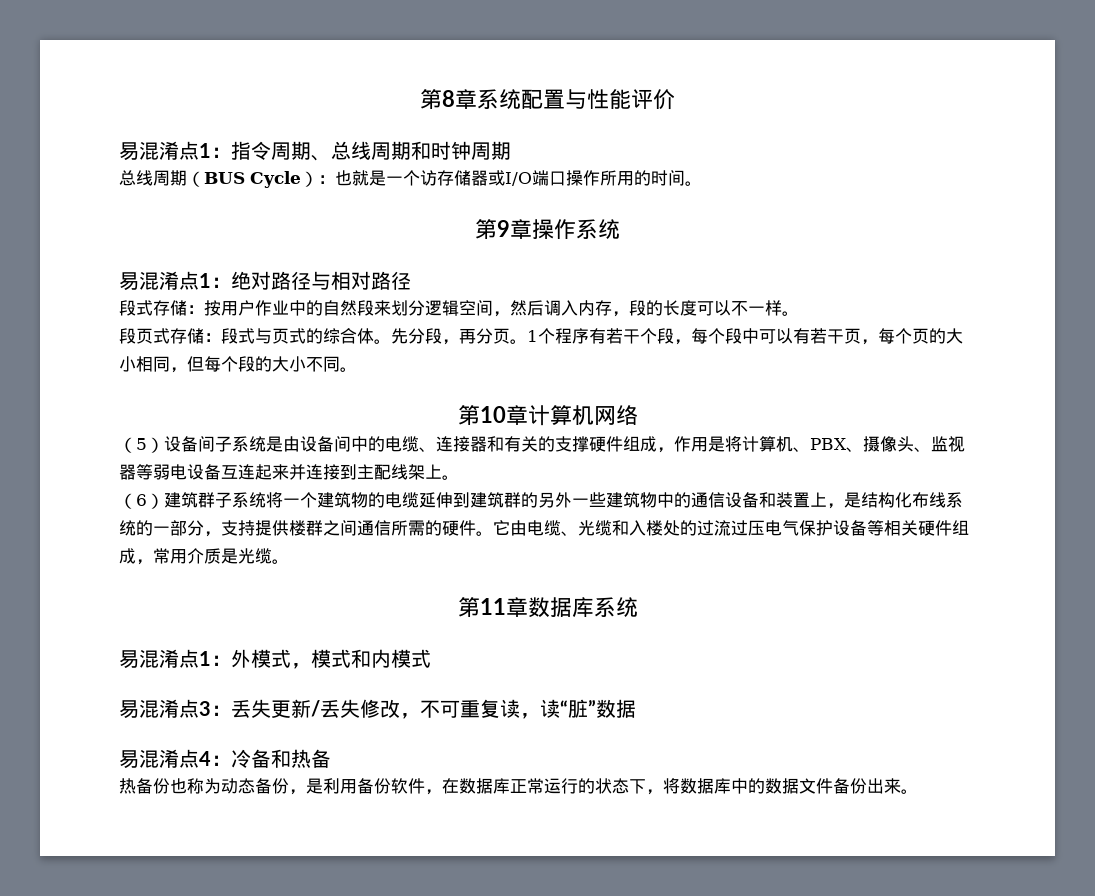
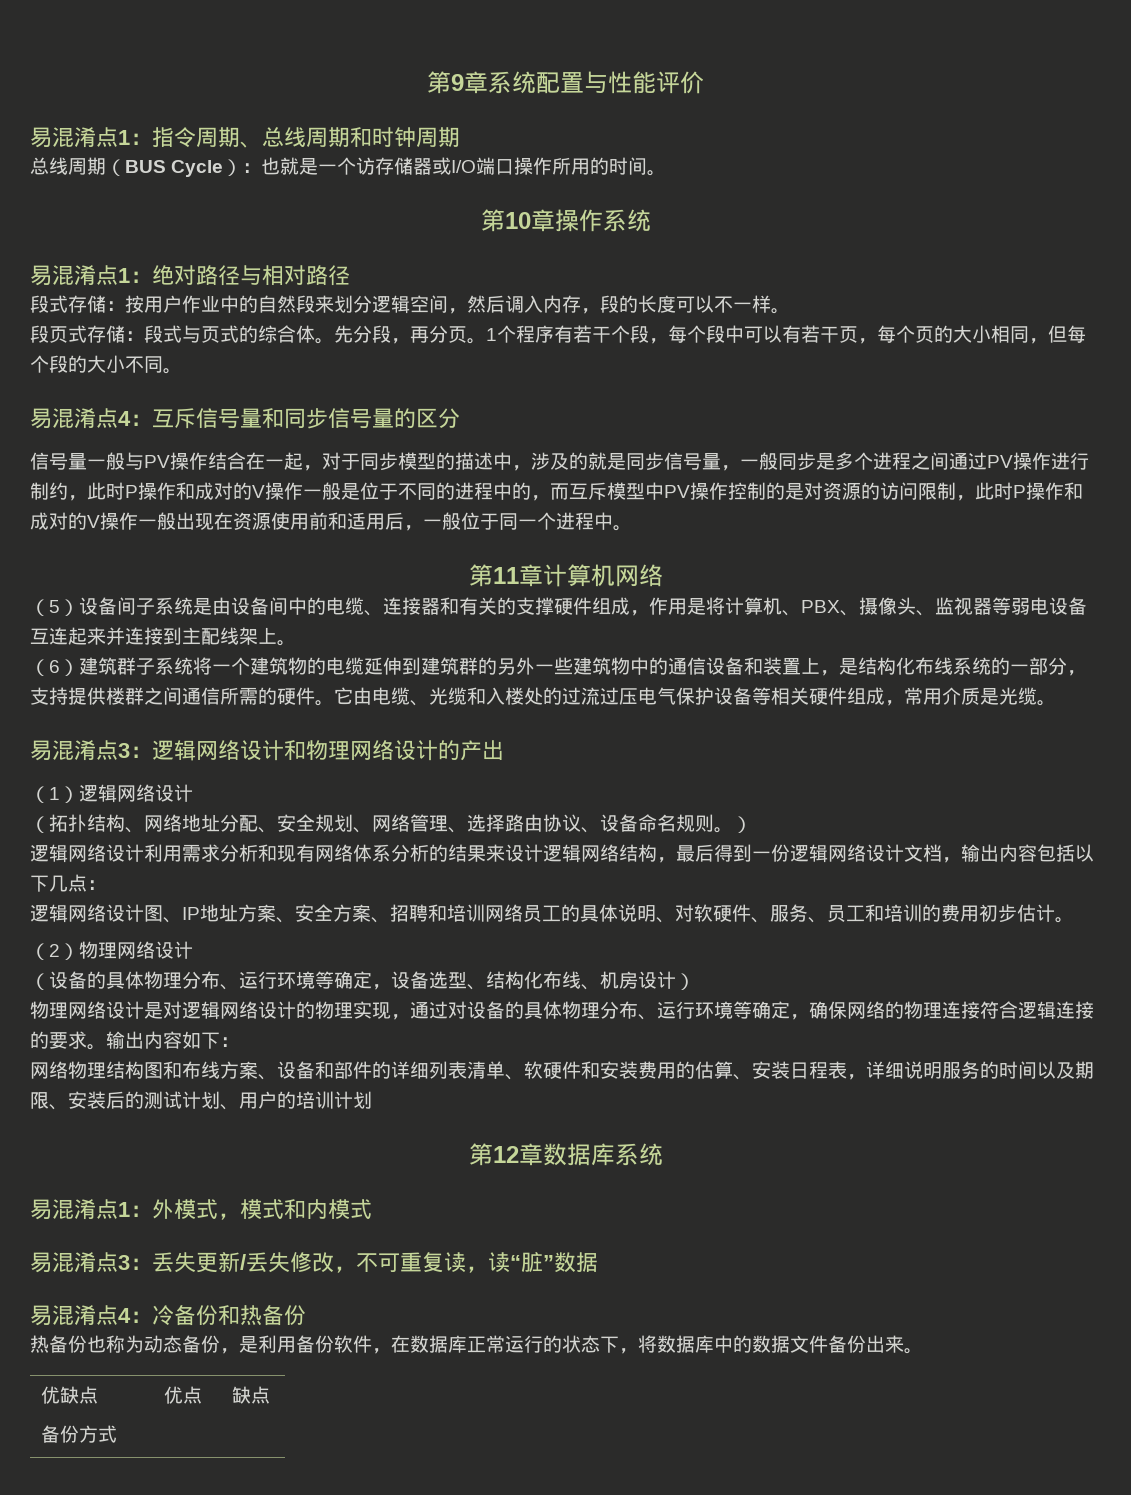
- 第8章系统配置与性能评价
+ 第9章系统配置与性能评价
- 第9章操作系统
+ 第10章操作系统
- 第10章计算机网络
+ 易混淆点4：互斥信号量和同步信号量的区分
+ 信号量一般与PV操作结合在一起，对于同步模型的描述中，涉及的就是同步信号量，一般同步是多个进程之间通过PV操作进行制约，此时P操作和成对的V操作一般是位于不同的进程中的，而互斥模型中PV操作控制的是对资源的访问限制，此时P操作和成对的V操作一般出现在资源使用前和适用后，一般位于同一个进程中。
+ 第11章计算机网络
- 第11章数据库系统
+ 易混淆点3：逻辑网络设计和物理网络设计的产出
+ （1）逻辑网络设计
+ （拓扑结构、网络地址分配、安全规划、网络管理、选择路由协议、设备命名规则。）
+ 逻辑网络设计利用需求分析和现有网络体系分析的结果来设计逻辑网络结构，最后得到一份逻辑网络设计文档，输出内容包括以下几点：
+ 逻辑网络设计图、IP地址方案、安全方案、招聘和培训网络员工的具体说明、对软硬件、服务、员工和培训的费用初步估计。
+ （2）物理网络设计
+ （设备的具体物理分布、运行环境等确定，设备选型、结构化布线、机房设计）
+ 物理网络设计是对逻辑网络设计的物理实现，通过对设备的具体物理分布、运行环境等确定，确保网络的物理连接符合逻辑连接的要求。输出内容如下：
+ 网络物理结构图和布线方案、设备和部件的详细列表清单、软硬件和安装费用的估算、安装日程表，详细说明服务的时间以及期限、安装后的测试计划、用户的培训计划
+ 第12章数据库系统
- 易混淆点4：冷备和热备
+ 易混淆点4：冷备份和热备份
+ 优缺点
+ 备份方式 | 优点 | 缺点

